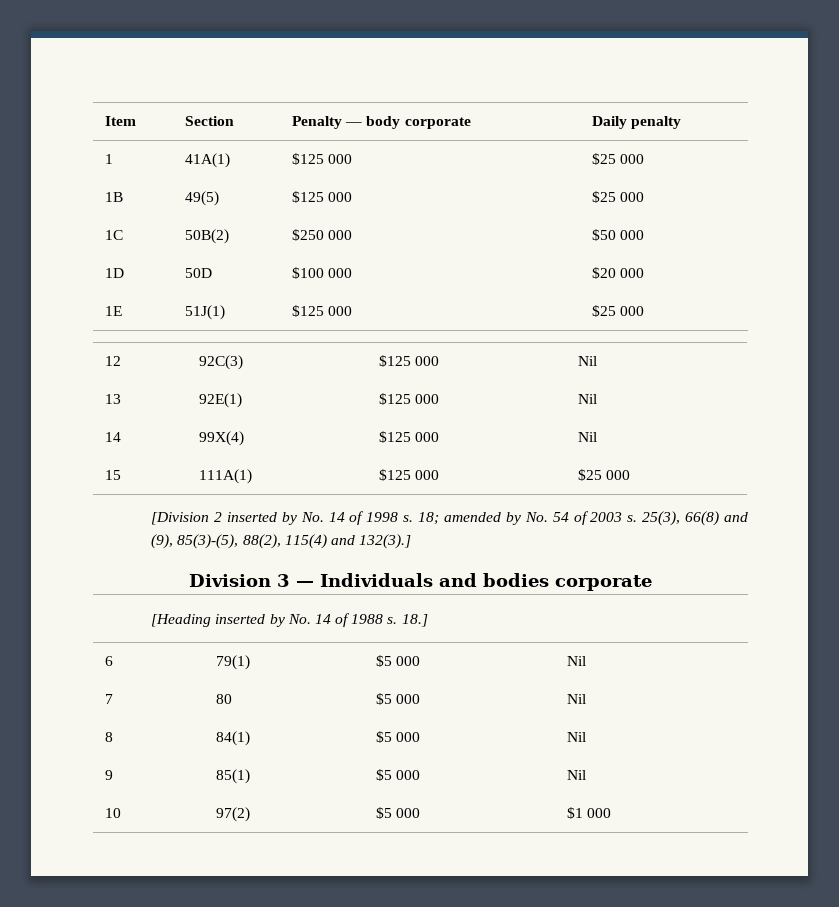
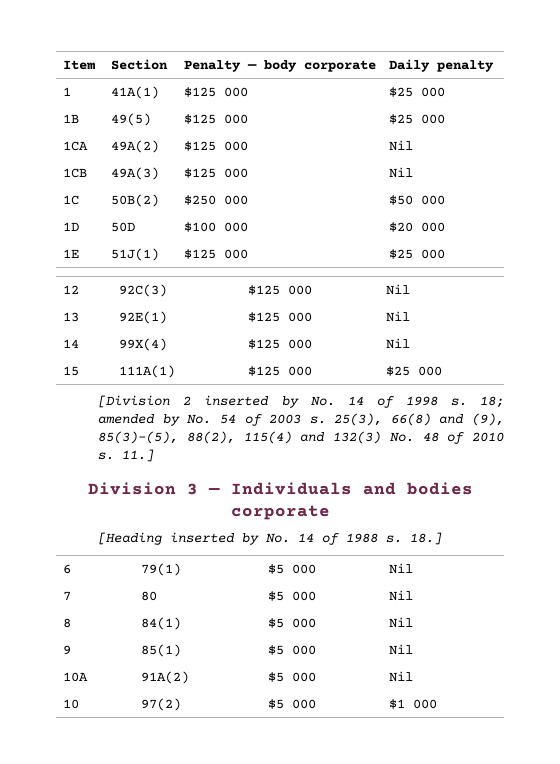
+ 1CA | 49A(2) | $125 000 | Nil
+ 1CB | 49A(3) | $125 000 | Nil
- 25(3), 66(8) and (9), 85(3)-(5), 88(2), 115(4) and 132(3).]
+ 25(3), 66(8) and (9), 85(3)-(5), 88(2), 115(4) and 132(3) No. 48 of 2010 s. 11.]
+ 10A | 91A(2) | $5 000 | Nil

